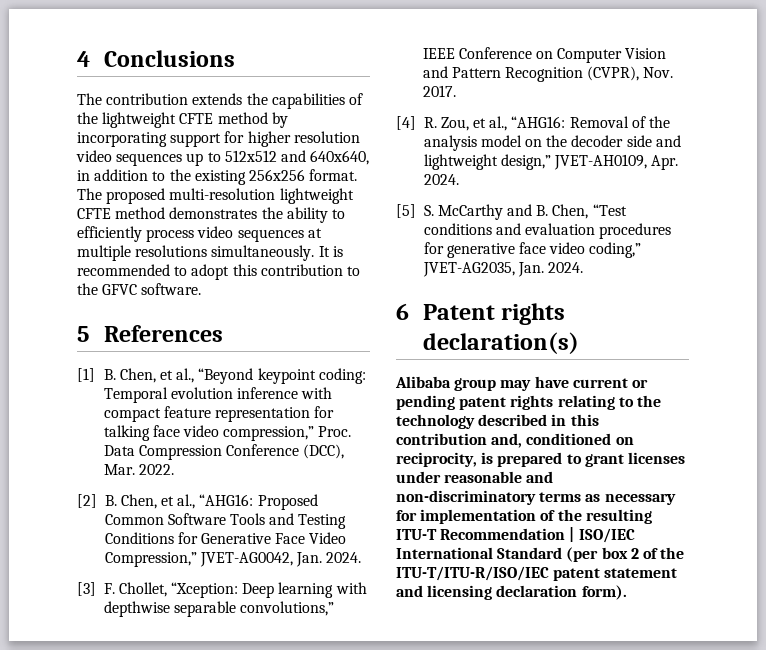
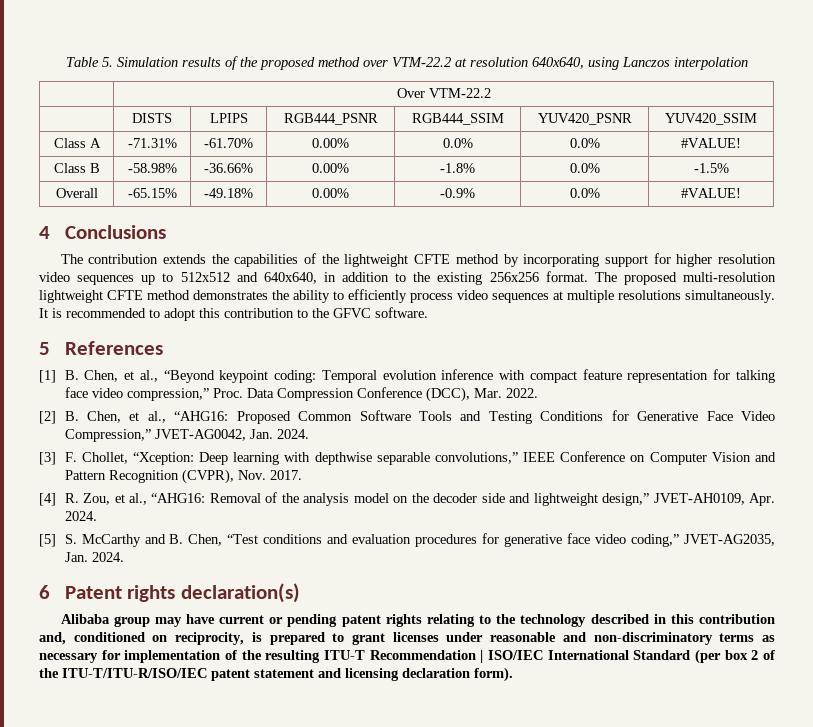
+ Table 5. Simulation results of the proposed method over VTM-22.2 at resolution 640x640, using Lanczos interpolation
+ | Over VTM-22.2
+ | DISTS | LPIPS | RGB444_PSNR | RGB444_SSIM | YUV420_PSNR | YUV420_SSIM
+ Class A | -71.31% | -61.70% | 0.00% | 0.0% | 0.0% | #VALUE!
+ Class B | -58.98% | -36.66% | 0.00% | -1.8% | 0.0% | -1.5%
+ Overall | -65.15% | -49.18% | 0.00% | -0.9% | 0.0% | #VALUE!

